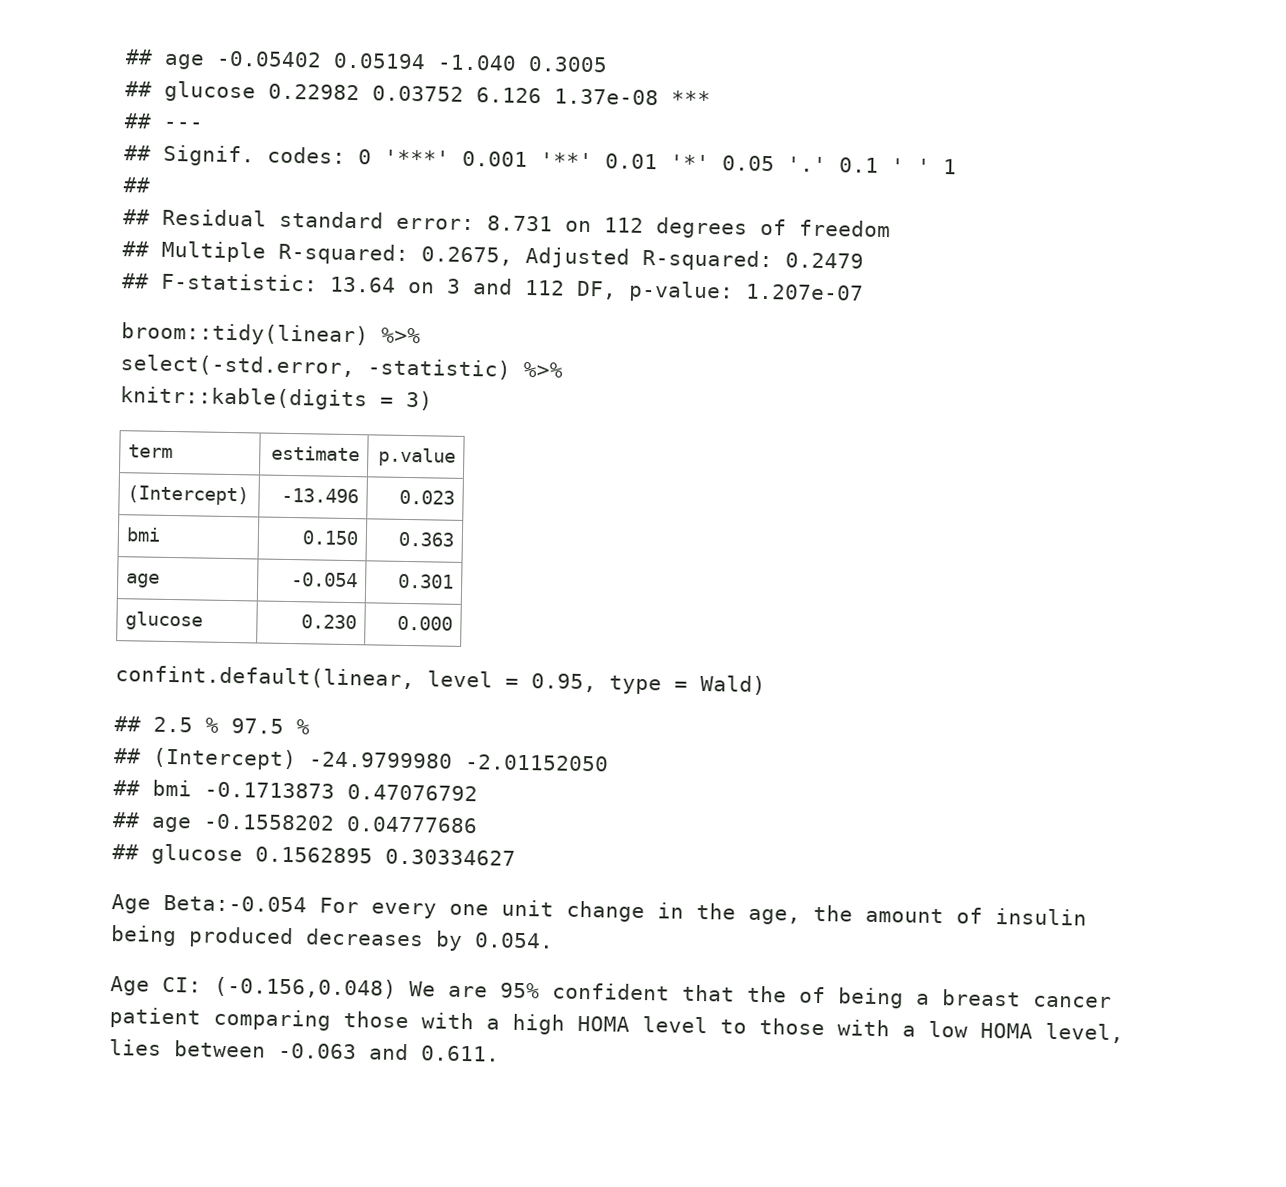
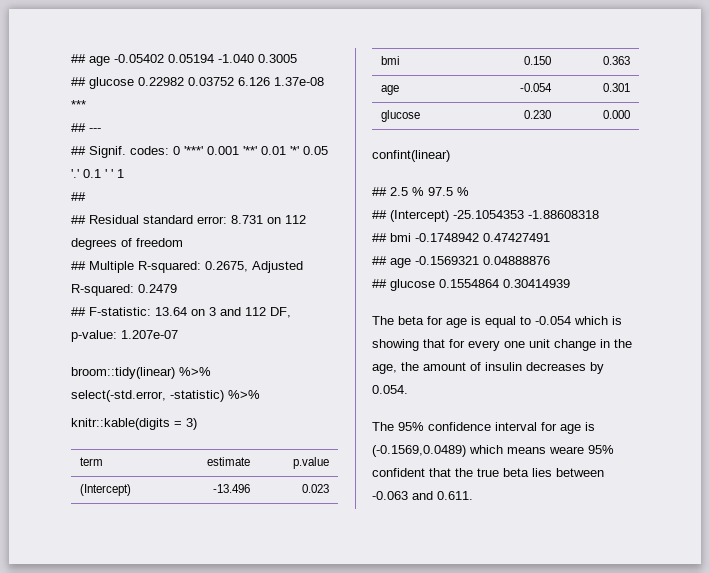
- confint.default(linear, level = 0.95, type = Wald)
+ confint(linear)
- ## (Intercept) -24.9799980 -2.01152050
+ ## (Intercept) -25.1054353 -1.88608318
- ## bmi -0.1713873 0.47076792
- ## age -0.1558202 0.04777686
- ## glucose 0.1562895 0.30334627
- Age Beta:-0.054 For every one unit change in the age, the amount of insulin being produced decreases by 0.054.
+ ## bmi -0.1748942 0.47427491
+ ## age -0.1569321 0.04888876
+ ## glucose 0.1554864 0.30414939
+ The beta for age is equal to -0.054 which is showing that for every one unit change in the age, the amount of insulin decreases by 0.054.
- Age CI: (-0.156,0.048) We are 95% confident that the of being a breast cancer patient comparing those with a high HOMA level to those with a low HOMA level, lies between -0.063 and 0.611.
+ The 95% confidence interval for age is (-0.1569,0.0489) which means weare 95% confident that the true beta lies between -0.063 and 0.611.

